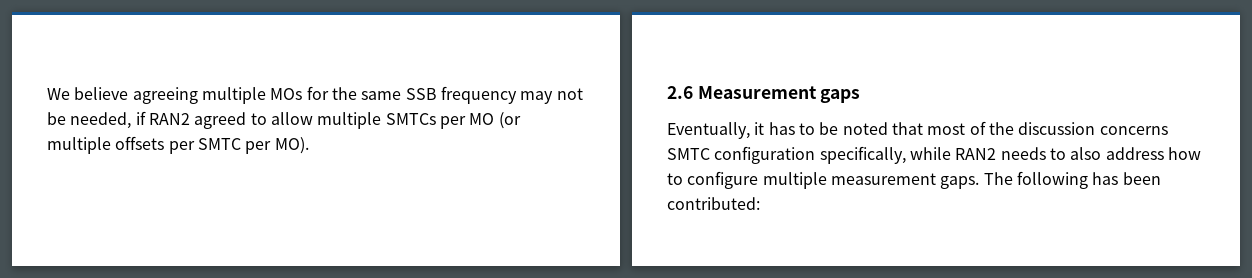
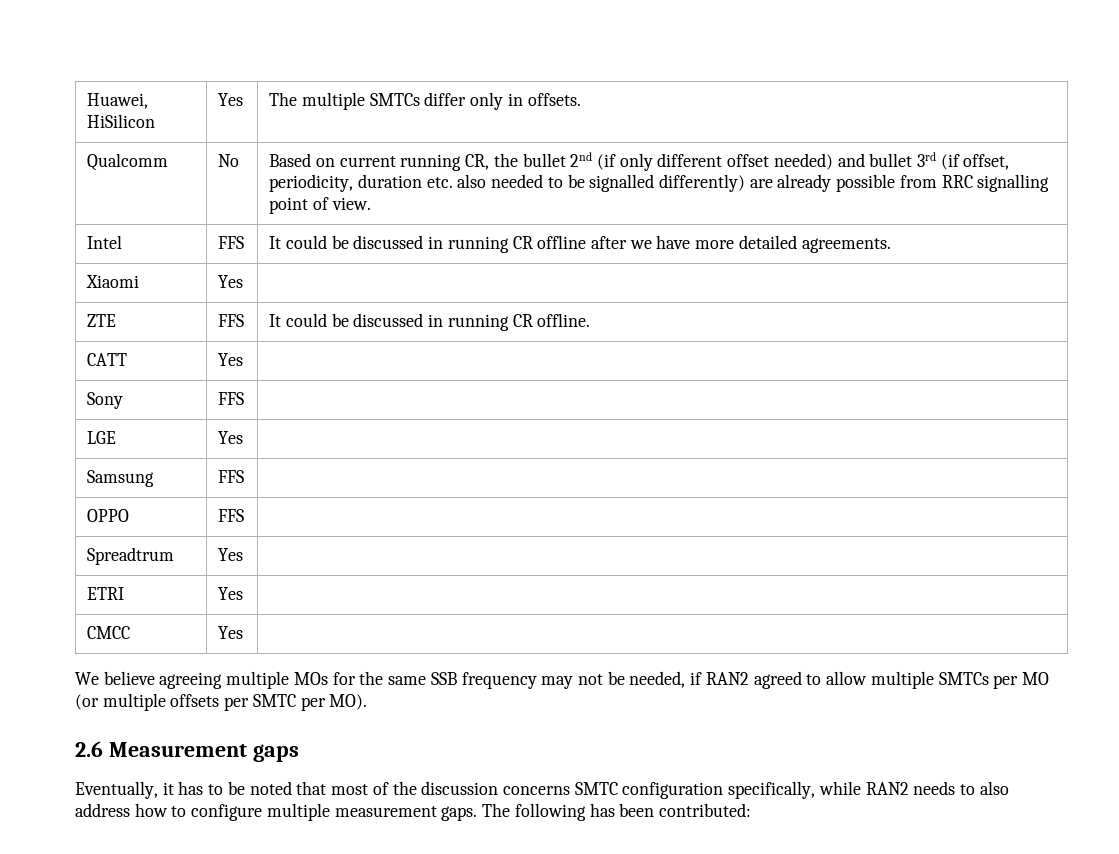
+ Huawei, HiSilicon | Yes | The multiple SMTCs differ only in offsets.
+ Qualcomm | No | Based on current running CR, the bullet 2nd (if only different offset needed) and bullet 3rd (if offset, periodicity, duration etc. also needed to be signalled differently) are already possible from RRC signalling point of view.
+ Intel | FFS | It could be discussed in running CR offline after we have more detailed agreements.
+ Xiaomi | Yes |
+ ZTE | FFS | It could be discussed in running CR offline.
+ CATT | Yes |
+ Sony | FFS |
+ LGE | Yes |
+ Samsung | FFS |
+ OPPO | FFS |
+ Spreadtrum | Yes |
+ ETRI | Yes |
+ CMCC | Yes |

